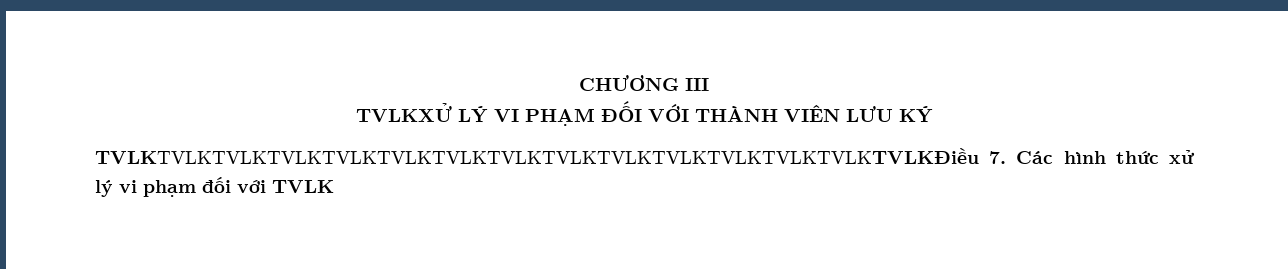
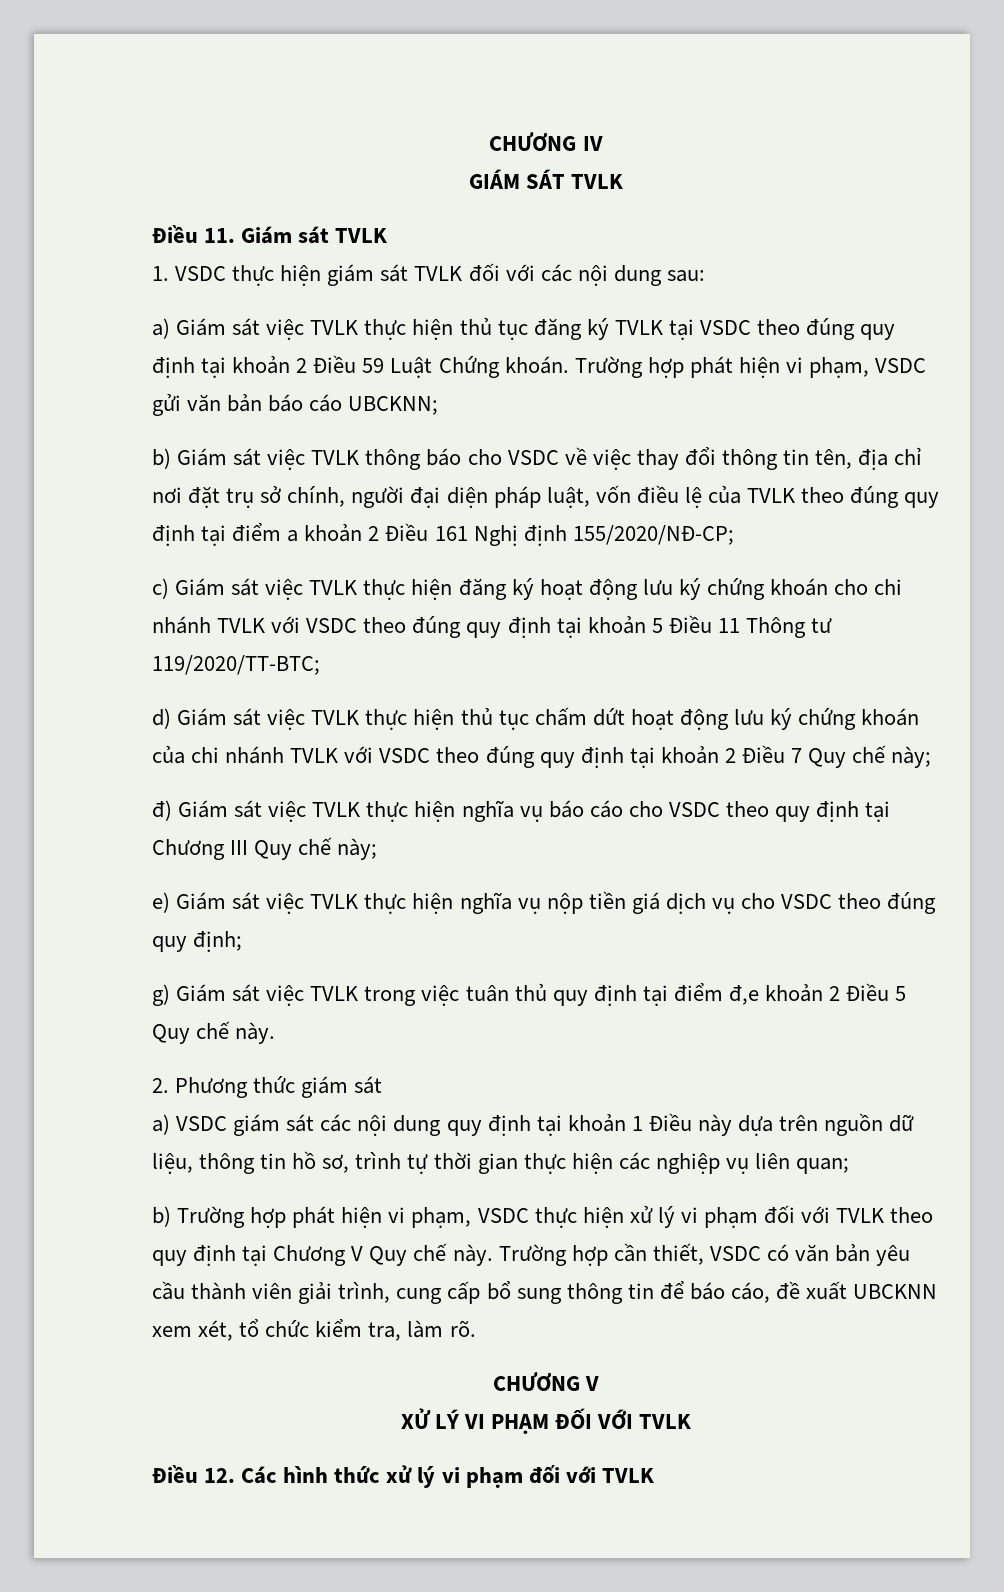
- CHƯƠNG III
- TVLKXỬ LÝ VI PHẠM ĐỐI VỚI THÀNH VIÊN LƯU KÝ
- TVLKTVLKTVLKTVLKTVLKTVLKTVLKTVLKTVLKTVLKTVLKTVLKTVLKTVLKTVLKĐiều 7. Các hình thức xử lý vi phạm đối với TVLK
+ CHƯƠNG IV
+ GIÁM SÁT TVLK
+ Điều 11. Giám sát TVLK
+ 1. VSDC thực hiện giám sát TVLK đối với các nội dung sau:
+ a) Giám sát việc TVLK thực hiện thủ tục đăng ký TVLK tại VSDC theo đúng quy định tại khoản 2 Điều 59 Luật Chứng khoán. Trường hợp phát hiện vi phạm, VSDC gửi văn bản báo cáo UBCKNN;
+ b) Giám sát việc TVLK thông báo cho VSDC về việc thay đổi thông tin tên, địa chỉ nơi đặt trụ sở chính, người đại diện pháp luật, vốn điều lệ của TVLK theo đúng quy định tại điểm a khoản 2 Điều 161 Nghị định 155/2020/NĐ-CP;
+ c) Giám sát việc TVLK thực hiện đăng ký hoạt động lưu ký chứng khoán cho chi nhánh TVLK với VSDC theo đúng quy định tại khoản 5 Điều 11 Thông tư 119/2020/TT-BTC;
+ d) Giám sát việc TVLK thực hiện thủ tục chấm dứt hoạt động lưu ký chứng khoán của chi nhánh TVLK với VSDC theo đúng quy định tại khoản 2 Điều 7 Quy chế này;
+ đ) Giám sát việc TVLK thực hiện nghĩa vụ báo cáo cho VSDC theo quy định tại Chương III Quy chế này;
+ e) Giám sát việc TVLK thực hiện nghĩa vụ nộp tiền giá dịch vụ cho VSDC theo đúng quy định;
+ g) Giám sát việc TVLK trong việc tuân thủ quy định tại điểm đ,e khoản 2 Điều 5 Quy chế này.
+ 2. Phương thức giám sát
+ a) VSDC giám sát các nội dung quy định tại khoản 1 Điều này dựa trên nguồn dữ liệu, thông tin hồ sơ, trình tự thời gian thực hiện các nghiệp vụ liên quan;
+ b) Trường hợp phát hiện vi phạm, VSDC thực hiện xử lý vi phạm đối với TVLK theo quy định tại Chương V Quy chế này. Trường hợp cần thiết, VSDC có văn bản yêu cầu thành viên giải trình, cung cấp bổ sung thông tin để báo cáo, đề xuất UBCKNN xem xét, tổ chức kiểm tra, làm rõ.
+ CHƯƠNG V
+ XỬ LÝ VI PHẠM ĐỐI VỚI TVLK
+ Điều 12. Các hình thức xử lý vi phạm đối với TVLK

